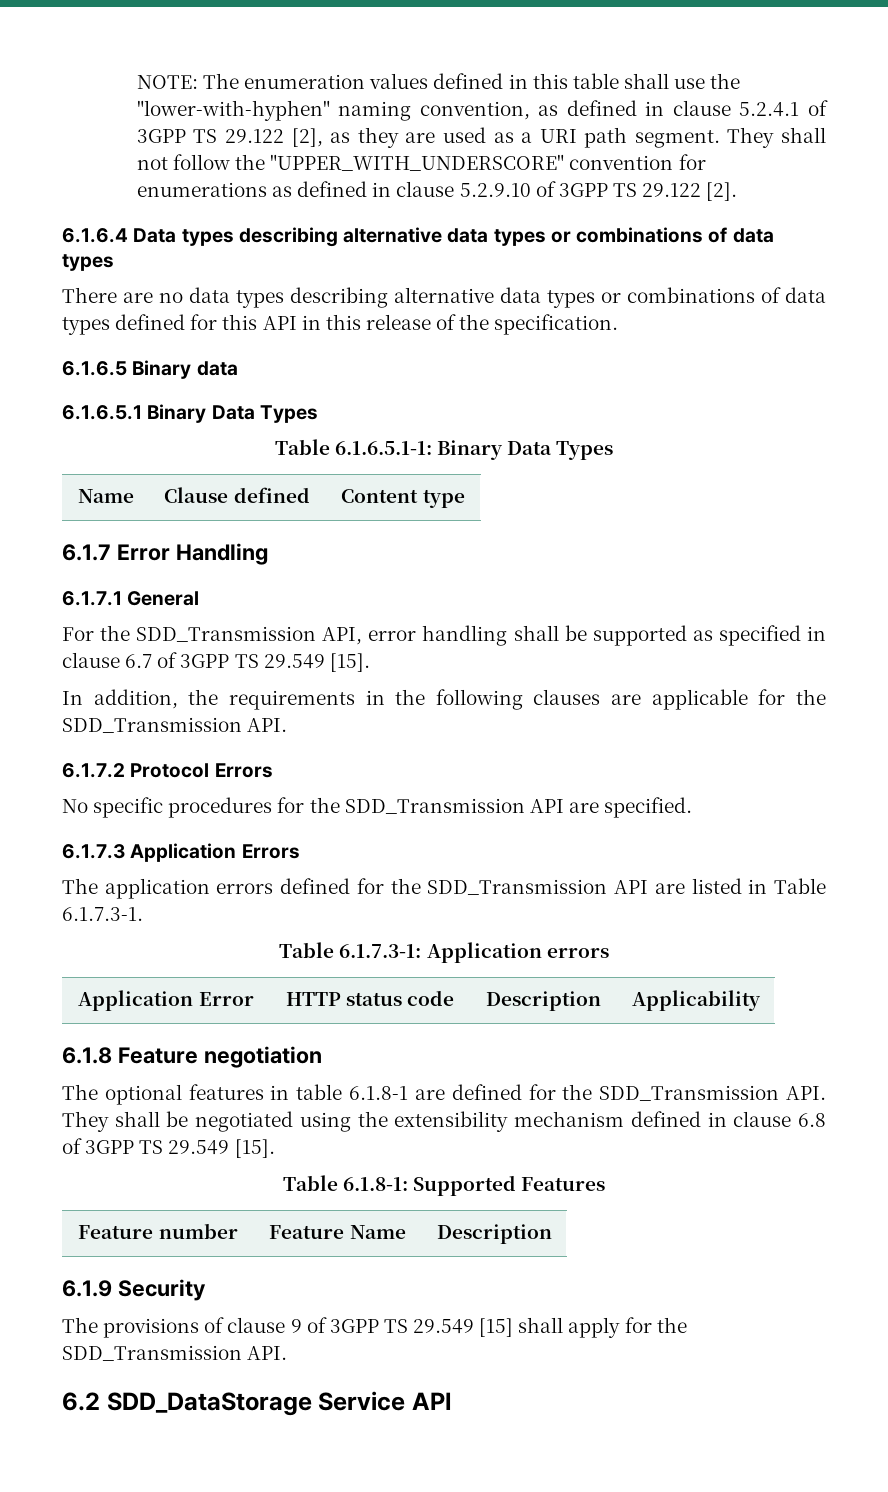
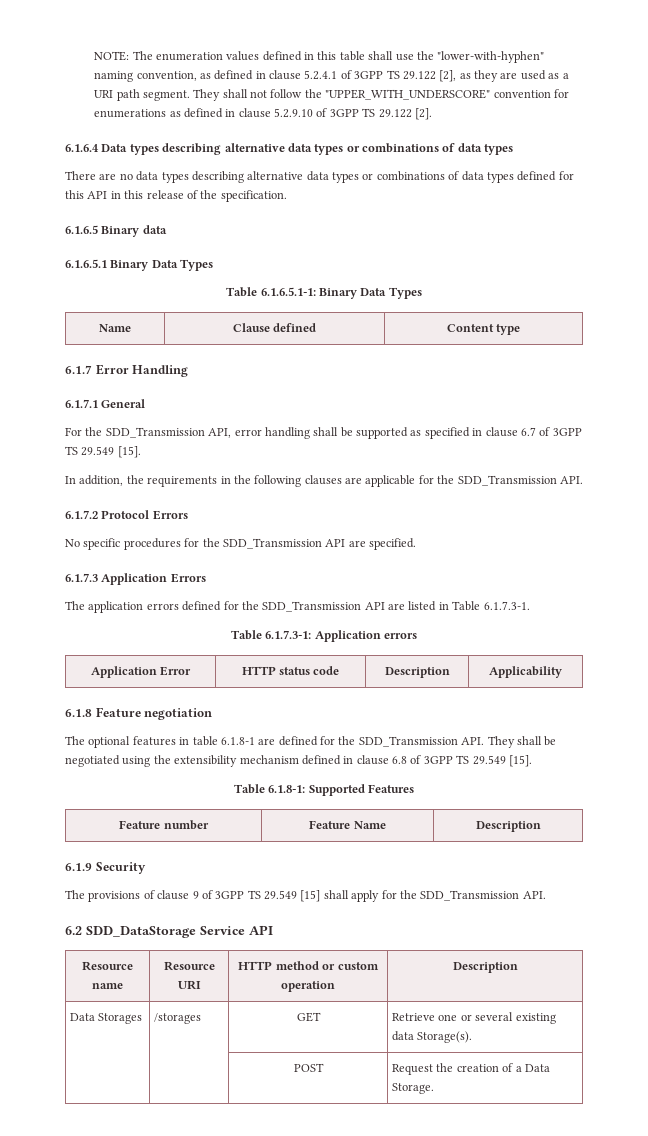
+ Resource name | Resource URI | HTTP method or custom operation | Description
+ Data Storages | /storages | GET | Retrieve one or several existing data Storage(s).
+ | | POST | Request the creation of a Data Storage.

